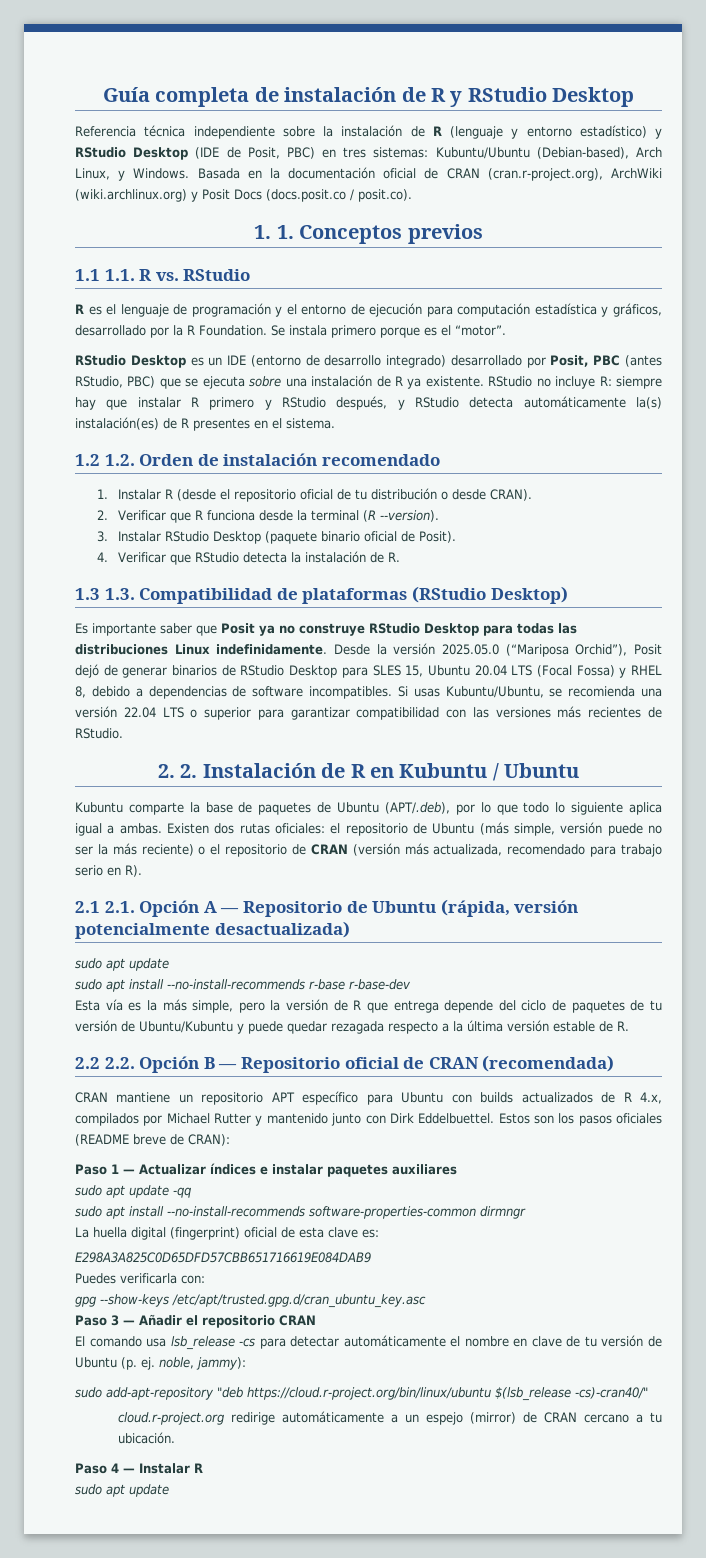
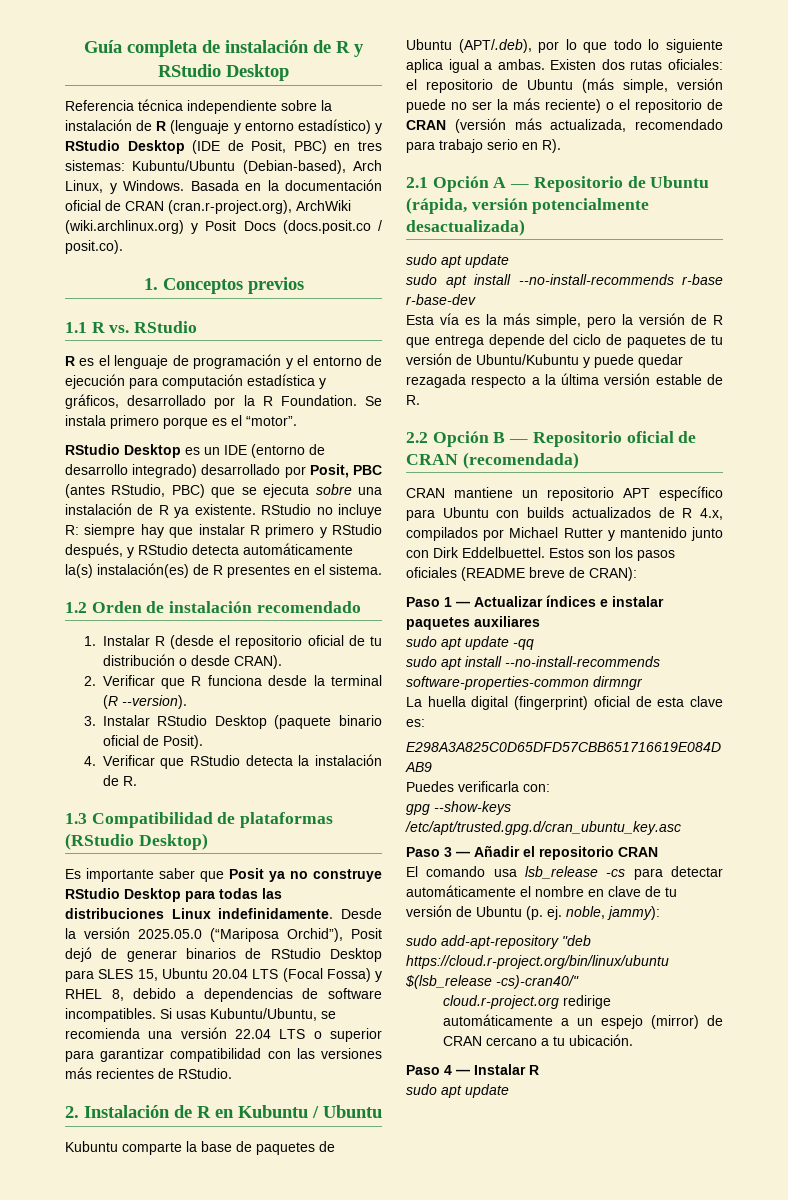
- 1. 1. Conceptos previos
+ 1. Conceptos previos
- 1.1 1.1. R vs. RStudio
+ 1.1 R vs. RStudio
- 1.2 1.2. Orden de instalación recomendado
+ 1.2 Orden de instalación recomendado
- 1.3 1.3. Compatibilidad de plataformas (RStudio Desktop)
+ 1.3 Compatibilidad de plataformas (RStudio Desktop)
- 2. 2. Instalación de R en Kubuntu / Ubuntu
+ 2. Instalación de R en Kubuntu / Ubuntu
- 2.1 2.1. Opción A — Repositorio de Ubuntu (rápida, versión potencialmente desactualizada)
+ 2.1 Opción A — Repositorio de Ubuntu (rápida, versión potencialmente desactualizada)
- 2.2 2.2. Opción B — Repositorio oficial de CRAN (recomendada)
+ 2.2 Opción B — Repositorio oficial de CRAN (recomendada)

